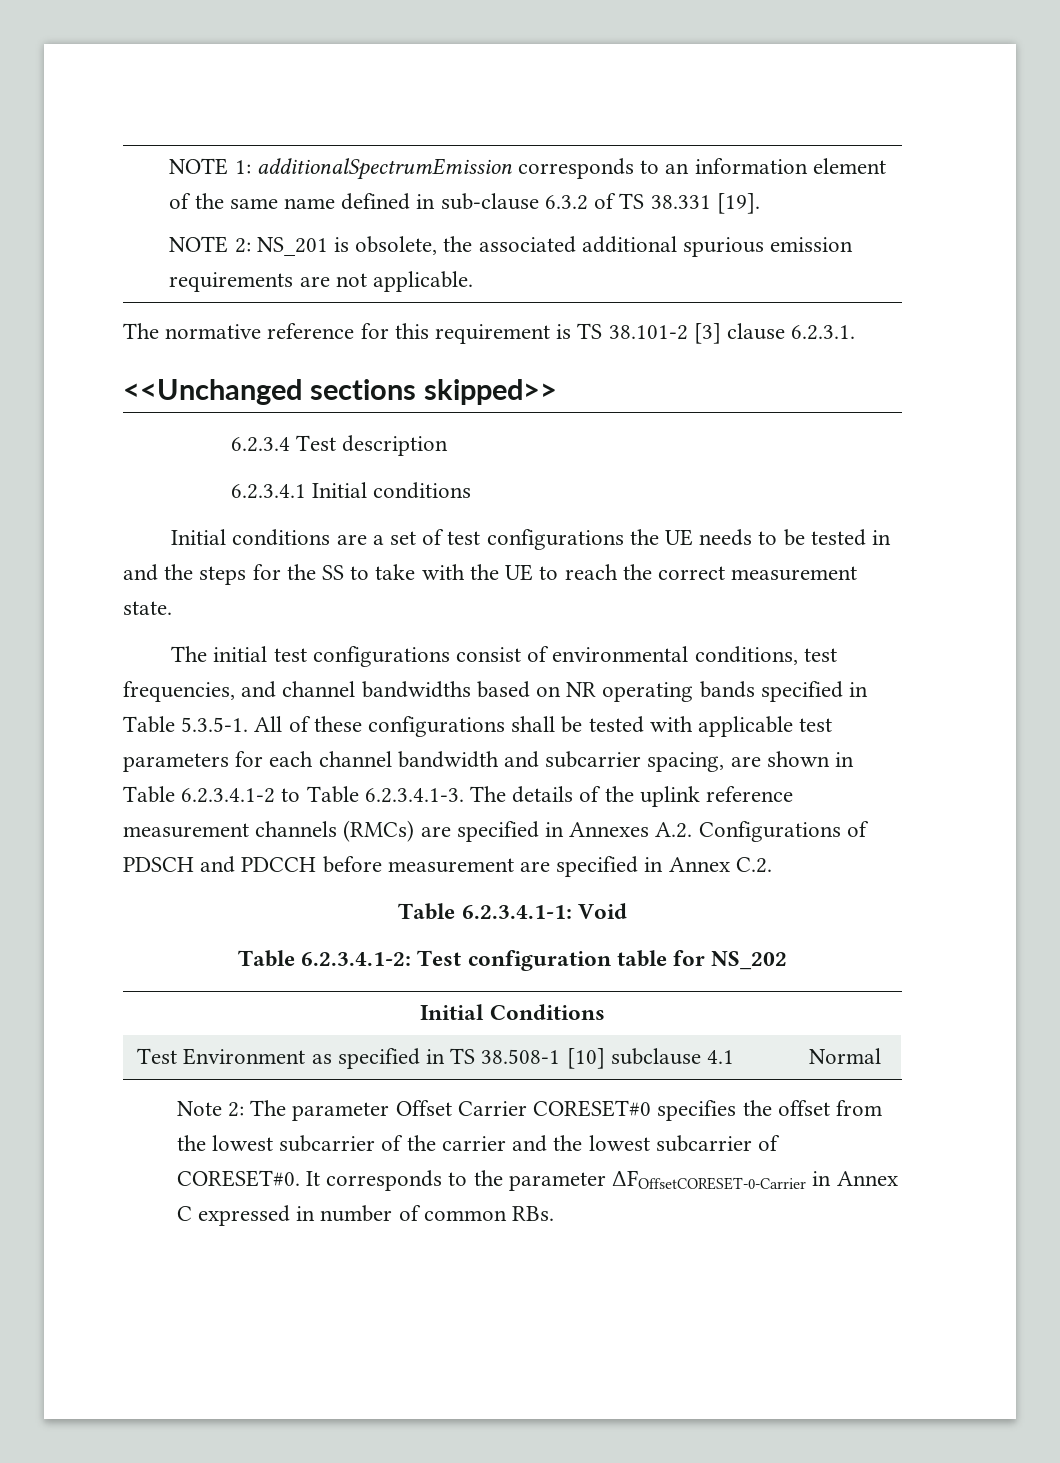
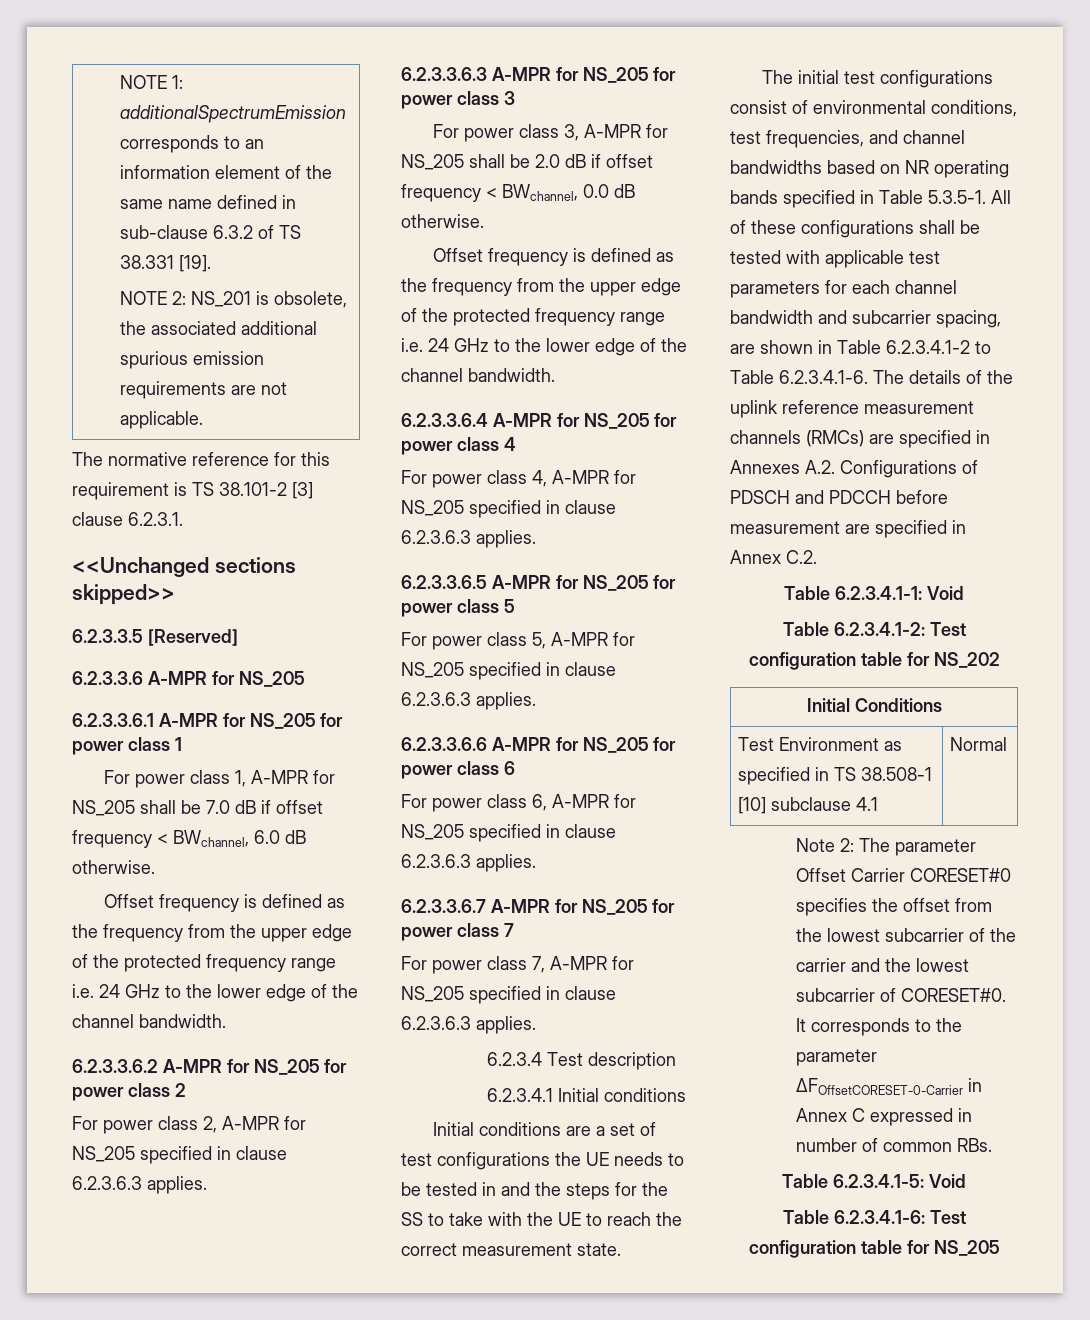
+ 6.2.3.3.5 [Reserved]
+ 6.2.3.3.6 A-MPR for NS_205
+ 6.2.3.3.6.1 A-MPR for NS_205 for power class 1
+ For power class 1, A-MPR for NS_205 shall be 7.0 dB if offset frequency < BWchannel, 6.0 dB otherwise.
+ Offset frequency is defined as the frequency from the upper edge of the protected frequency range i.e. 24 GHz to the lower edge of the channel bandwidth.
+ 6.2.3.3.6.2 A-MPR for NS_205 for power class 2
+ For power class 2, A-MPR for NS_205 specified in clause 6.2.3.6.3 applies.
+ 6.2.3.3.6.3 A-MPR for NS_205 for power class 3
+ For power class 3, A-MPR for NS_205 shall be 2.0 dB if offset frequency < BWchannel, 0.0 dB otherwise.
+ Offset frequency is defined as the frequency from the upper edge of the protected frequency range i.e. 24 GHz to the lower edge of the channel bandwidth.
+ 6.2.3.3.6.4 A-MPR for NS_205 for power class 4
+ For power class 4, A-MPR for NS_205 specified in clause 6.2.3.6.3 applies.
+ 6.2.3.3.6.5 A-MPR for NS_205 for power class 5
+ For power class 5, A-MPR for NS_205 specified in clause 6.2.3.6.3 applies.
+ 6.2.3.3.6.6 A-MPR for NS_205 for power class 6
+ For power class 6, A-MPR for NS_205 specified in clause 6.2.3.6.3 applies.
+ 6.2.3.3.6.7 A-MPR for NS_205 for power class 7
+ For power class 7, A-MPR for NS_205 specified in clause 6.2.3.6.3 applies.
- The initial test configurations consist of environmental conditions, test frequencies, and channel bandwidths based on NR operating bands specified in Table 5.3.5-1. All of these configurations shall be tested with applicable test parameters for each channel bandwidth and subcarrier spacing, are shown in Table 6.2.3.4.1-2 to Table 6.2.3.4.1-3. The details of the uplink reference measurement channels (RMCs) are specified in Annexes A.2. Configurations of PDSCH and PDCCH before measurement are specified in Annex C.2.
+ The initial test configurations consist of environmental conditions, test frequencies, and channel bandwidths based on NR operating bands specified in Table 5.3.5-1. All of these configurations shall be tested with applicable test parameters for each channel bandwidth and subcarrier spacing, are shown in Table 6.2.3.4.1-2 to Table 6.2.3.4.1-6. The details of the uplink reference measurement channels (RMCs) are specified in Annexes A.2. Configurations of PDSCH and PDCCH before measurement are specified in Annex C.2.
+ Table 6.2.3.4.1-5: Void
+ Table 6.2.3.4.1-6: Test configuration table for NS_205

